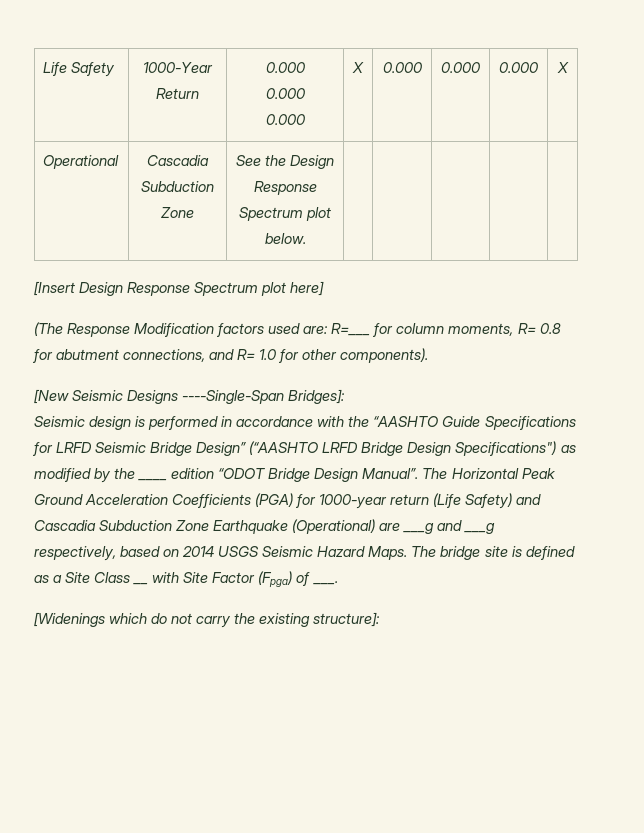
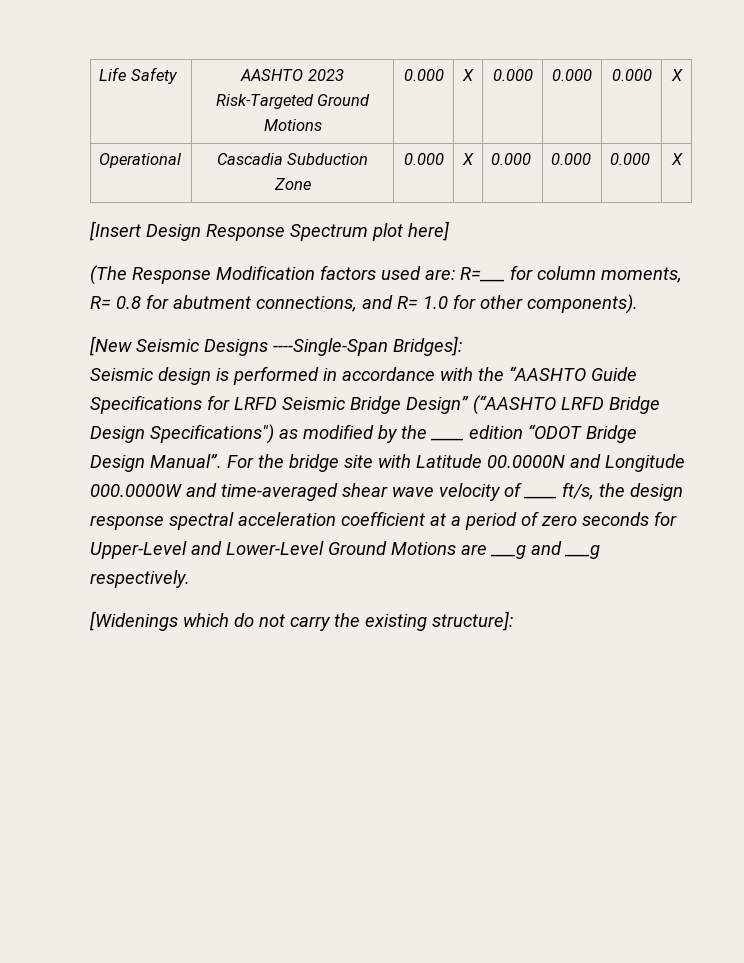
- Life Safety | 1000-Year Return | 0.000
- 0.000
- 0.000 | X | 0.000 | 0.000 | 0.000 | X
+ Life Safety | AASHTO 2023 Risk-Targeted Ground Motions | 0.000 | X | 0.000 | 0.000 | 0.000 | X
- Operational | Cascadia Subduction Zone | See the Design Response Spectrum plot below. | | | | |
+ Operational | Cascadia Subduction Zone | 0.000 | X | 0.000 | 0.000 | 0.000 | X
- The Horizontal Peak Ground Acceleration Coefficients (PGA) for 1000-year return (Life Safety) and Cascadia Subduction Zone Earthquake (Operational) are ___g and ___g respectively, based on 2014 USGS Seismic Hazard Maps. The bridge site is defined as a Site Class __ with Site Factor (Fpga) of ___.
+ For the bridge site with Latitude 00.0000N and Longitude 000.0000W and time-averaged shear wave velocity of ____ ft/s, the design response spectral acceleration coefficient at a period of zero seconds for Upper-Level and Lower-Level Ground Motions are ___g and ___g respectively.

